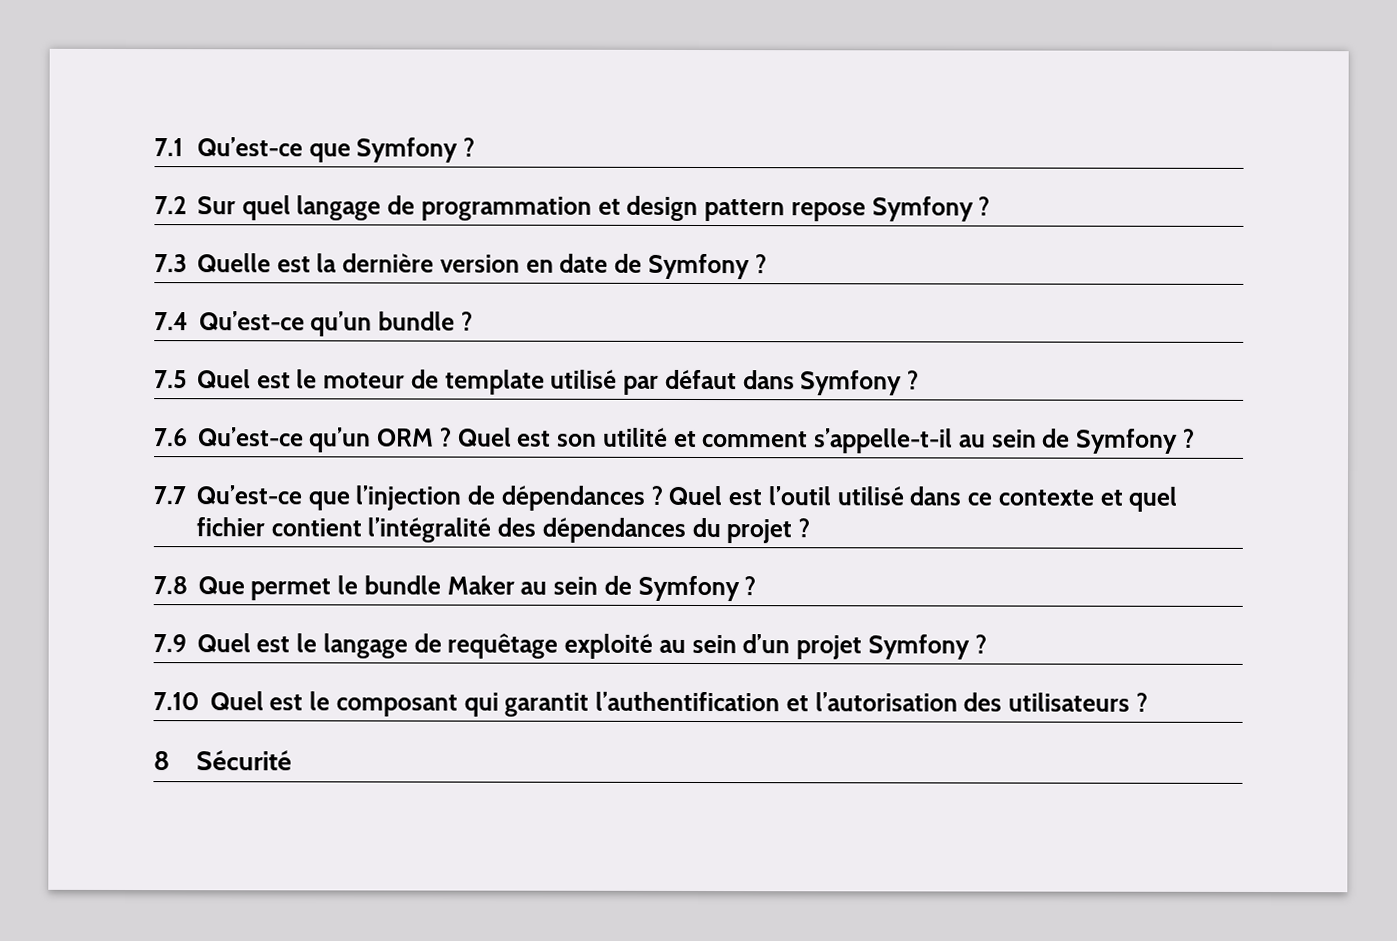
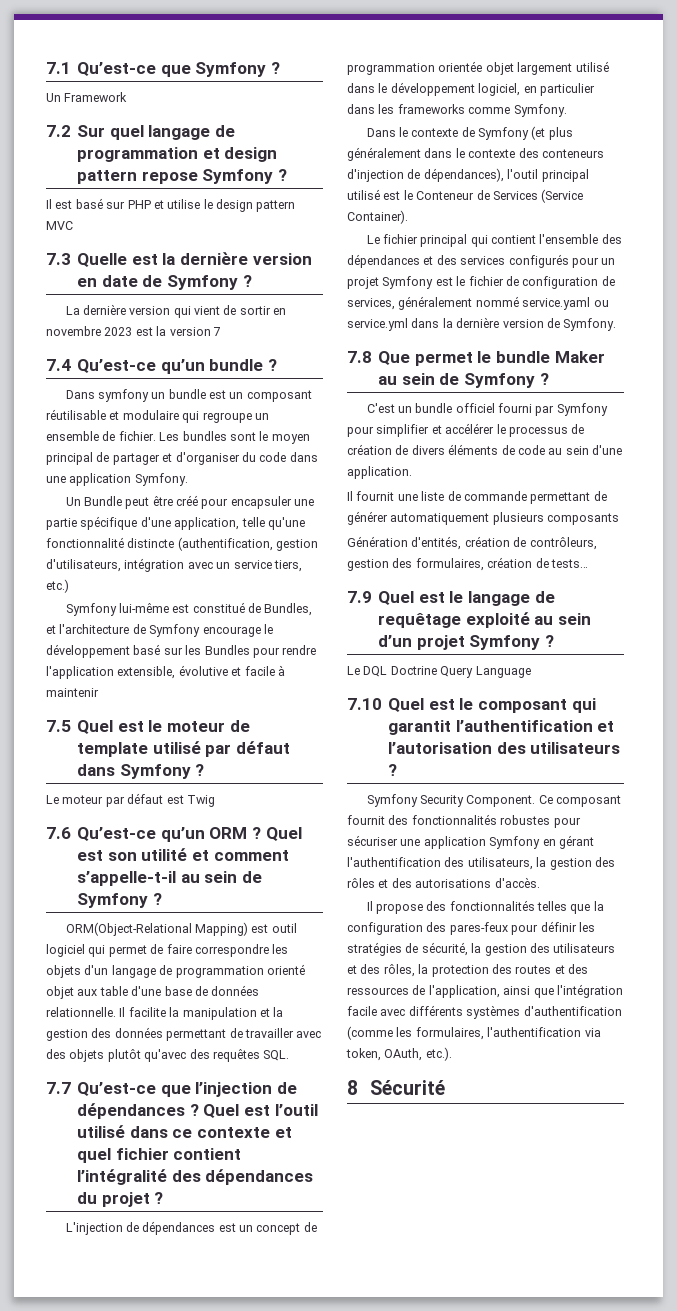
+ Un Framework
+ Il est basé sur PHP et utilise le design pattern MVC
+ La dernière version qui vient de sortir en novembre 2023 est la version 7
+ Dans symfony un bundle est un composant réutilisable et modulaire qui regroupe un ensemble de fichier. Les bundles sont le moyen principal de partager et d'organiser du code dans une application Symfony.
+ Un Bundle peut être créé pour encapsuler une partie spécifique d'une application, telle qu'une fonctionnalité distincte (authentification, gestion d'utilisateurs, intégration avec un service tiers, etc.)
+ Symfony lui-même est constitué de Bundles, et l'architecture de Symfony encourage le développement basé sur les Bundles pour rendre l'application extensible, évolutive et facile à maintenir
+ Le moteur par défaut est Twig
+ ORM(Object-Relational Mapping) est outil logiciel qui permet de faire correspondre les objets d'un langage de programmation orienté objet aux table d'une base de données relationnelle. Il facilite la manipulation et la gestion des données permettant de travailler avec des objets plutôt qu'avec des requêtes SQL.
+ L'injection de dépendances est un concept de programmation orientée objet largement utilisé dans le développement logiciel, en particulier dans les frameworks comme Symfony.
+ Dans le contexte de Symfony (et plus généralement dans le contexte des conteneurs d'injection de dépendances), l'outil principal utilisé est le Conteneur de Services (Service Container).
+ Le fichier principal qui contient l'ensemble des dépendances et des services configurés pour un projet Symfony est le fichier de configuration de services, généralement nommé service.yaml ou service.yml dans la dernière version de Symfony.
+ C'est un bundle officiel fourni par Symfony pour simplifier et accélérer le processus de création de divers éléments de code au sein d'une application.
+ Il fournit une liste de commande permettant de générer automatiquement plusieurs composants
+ Génération d'entités, création de contrôleurs, gestion des formulaires, création de tests…
+ Le DQL Doctrine Query Language
+ Symfony Security Component. Ce composant fournit des fonctionnalités robustes pour sécuriser une application Symfony en gérant l'authentification des utilisateurs, la gestion des rôles et des autorisations d'accès.
+ Il propose des fonctionnalités telles que la configuration des pares-feux pour définir les stratégies de sécurité, la gestion des utilisateurs et des rôles, la protection des routes et des ressources de l'application, ainsi que l'intégration facile avec différents systèmes d'authentification (comme les formulaires, l'authentification via token, OAuth, etc.).

